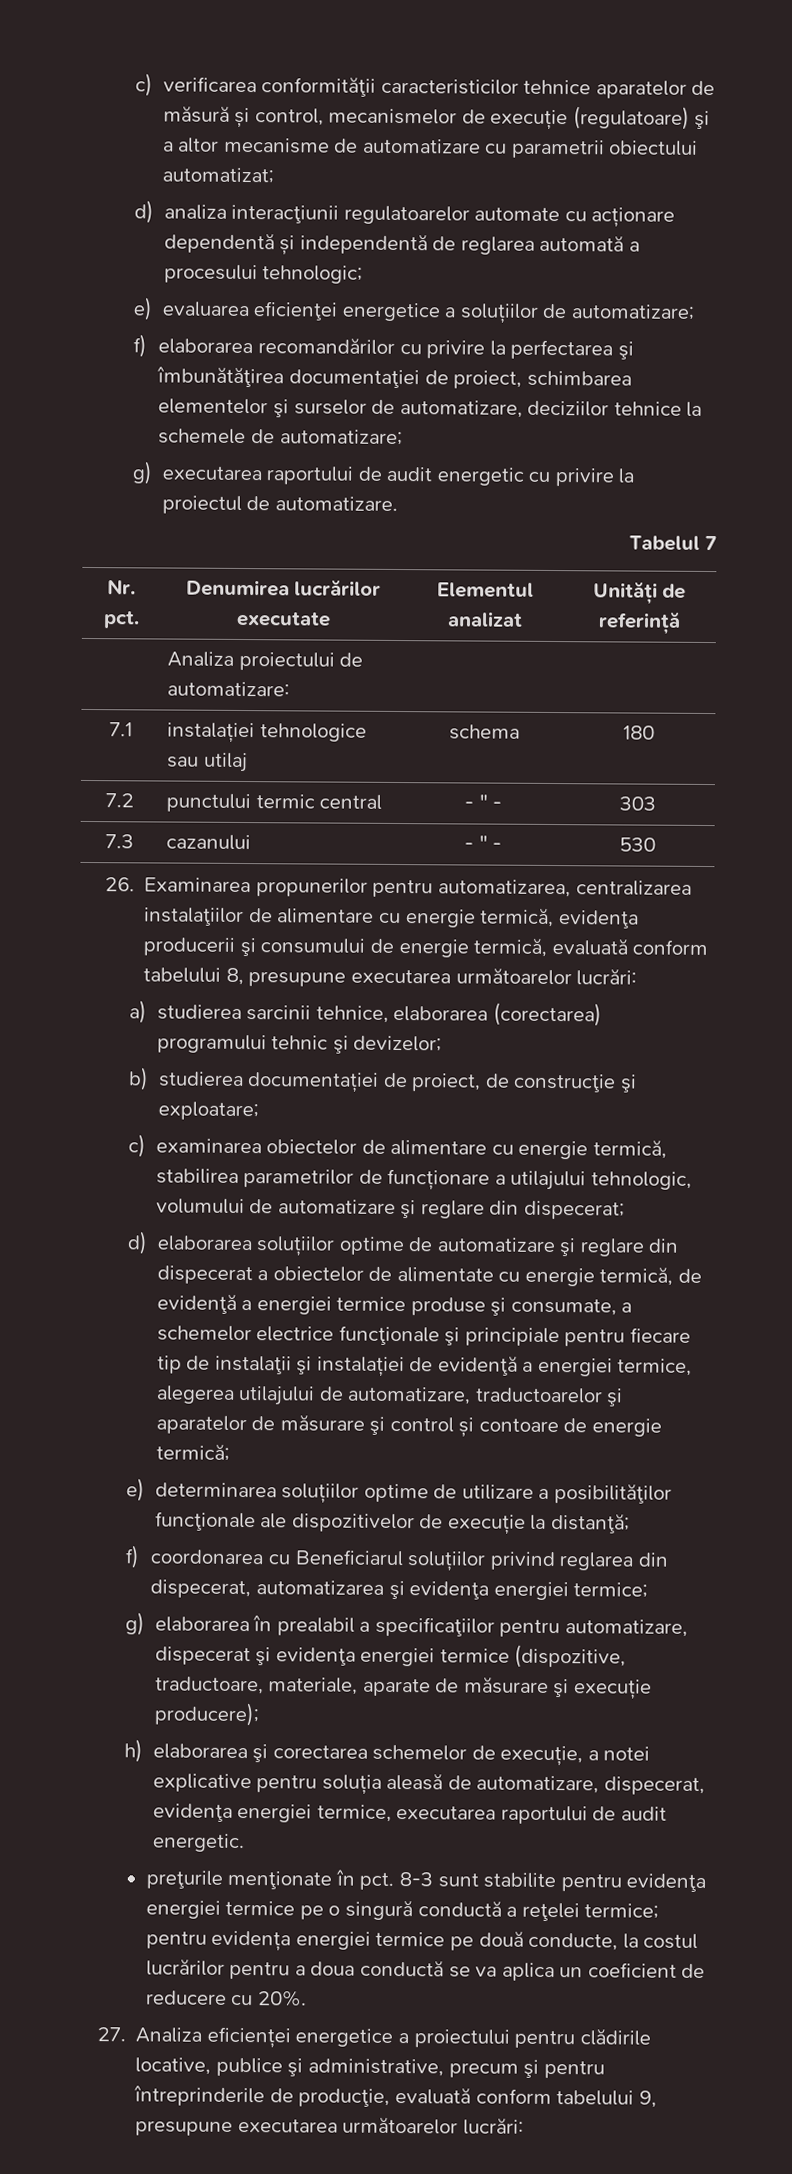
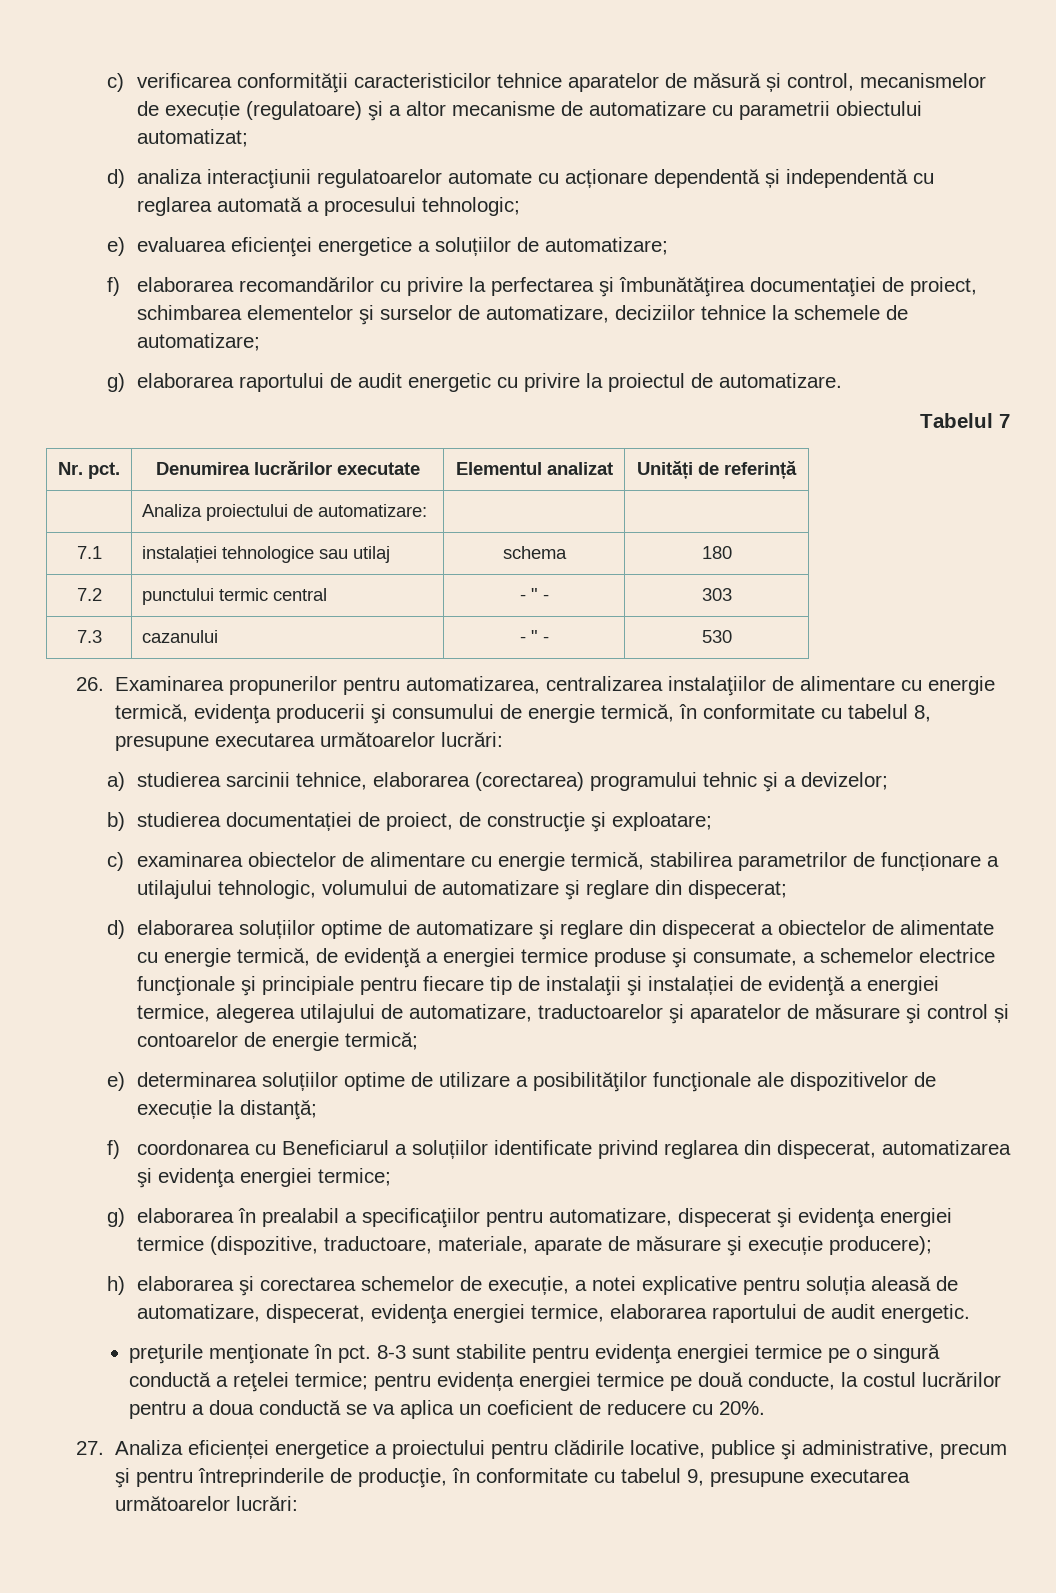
- d) analiza interacţiunii regulatoarelor automate cu acționare dependentă și independentă de reglarea automată a procesului tehnologic;
+ d) analiza interacţiunii regulatoarelor automate cu acționare dependentă și independentă cu reglarea automată a procesului tehnologic;
- g) executarea raportului de audit energetic cu privire la proiectul de automatizare.
+ g) elaborarea raportului de audit energetic cu privire la proiectul de automatizare.
- 26. Examinarea propunerilor pentru automatizarea, centralizarea instalaţiilor de alimentare cu energie termică, evidenţa producerii şi consumului de energie termică, evaluată conform tabelului 8, presupune executarea următoarelor lucrări:
+ 26. Examinarea propunerilor pentru automatizarea, centralizarea instalaţiilor de alimentare cu energie termică, evidenţa producerii şi consumului de energie termică, în conformitate cu tabelul 8, presupune executarea următoarelor lucrări:
- a) studierea sarcinii tehnice, elaborarea (corectarea) programului tehnic şi devizelor;
+ a) studierea sarcinii tehnice, elaborarea (corectarea) programului tehnic şi a devizelor;
- d) elaborarea soluțiilor optime de automatizare şi reglare din dispecerat a obiectelor de alimentate cu energie termică, de evidenţă a energiei termice produse şi consumate, a schemelor electrice funcţionale şi principiale pentru fiecare tip de instalaţii şi instalației de evidenţă a energiei termice, alegerea utilajului de automatizare, traductoarelor şi aparatelor de măsurare şi control și contoare de energie termică;
+ d) elaborarea soluțiilor optime de automatizare şi reglare din dispecerat a obiectelor de alimentate cu energie termică, de evidenţă a energiei termice produse şi consumate, a schemelor electrice funcţionale şi principiale pentru fiecare tip de instalaţii şi instalației de evidenţă a energiei termice, alegerea utilajului de automatizare, traductoarelor şi aparatelor de măsurare şi control și contoarelor de energie termică;
- f) coordonarea cu Beneficiarul soluțiilor privind reglarea din dispecerat, automatizarea şi evidenţa energiei termice;
+ f) coordonarea cu Beneficiarul a soluțiilor identificate privind reglarea din dispecerat, automatizarea şi evidenţa energiei termice;
- h) elaborarea şi corectarea schemelor de execuție, a notei explicative pentru soluția aleasă de automatizare, dispecerat, evidenţa energiei termice, executarea raportului de audit energetic.
+ h) elaborarea şi corectarea schemelor de execuție, a notei explicative pentru soluția aleasă de automatizare, dispecerat, evidenţa energiei termice, elaborarea raportului de audit energetic.
- 27. Analiza eficienței energetice a proiectului pentru clădirile locative, publice şi administrative, precum şi pentru întreprinderile de producţie, evaluată conform tabelului 9, presupune executarea următoarelor lucrări:
+ 27. Analiza eficienței energetice a proiectului pentru clădirile locative, publice şi administrative, precum şi pentru întreprinderile de producţie, în conformitate cu tabelul 9, presupune executarea următoarelor lucrări:

